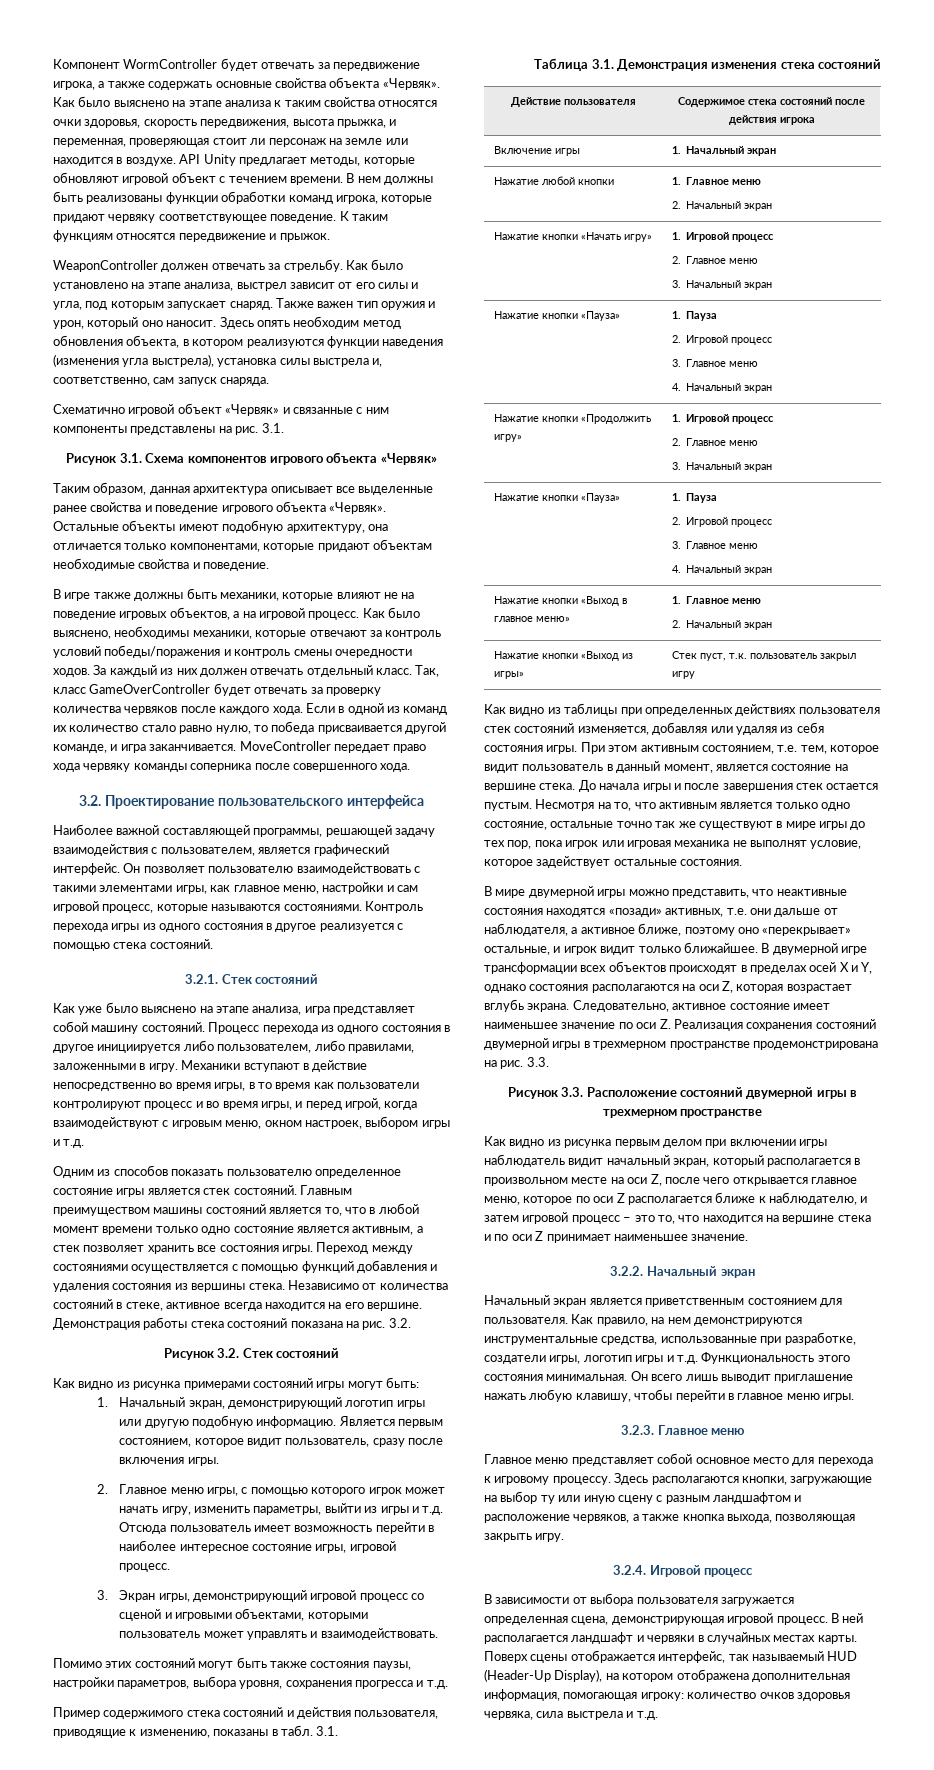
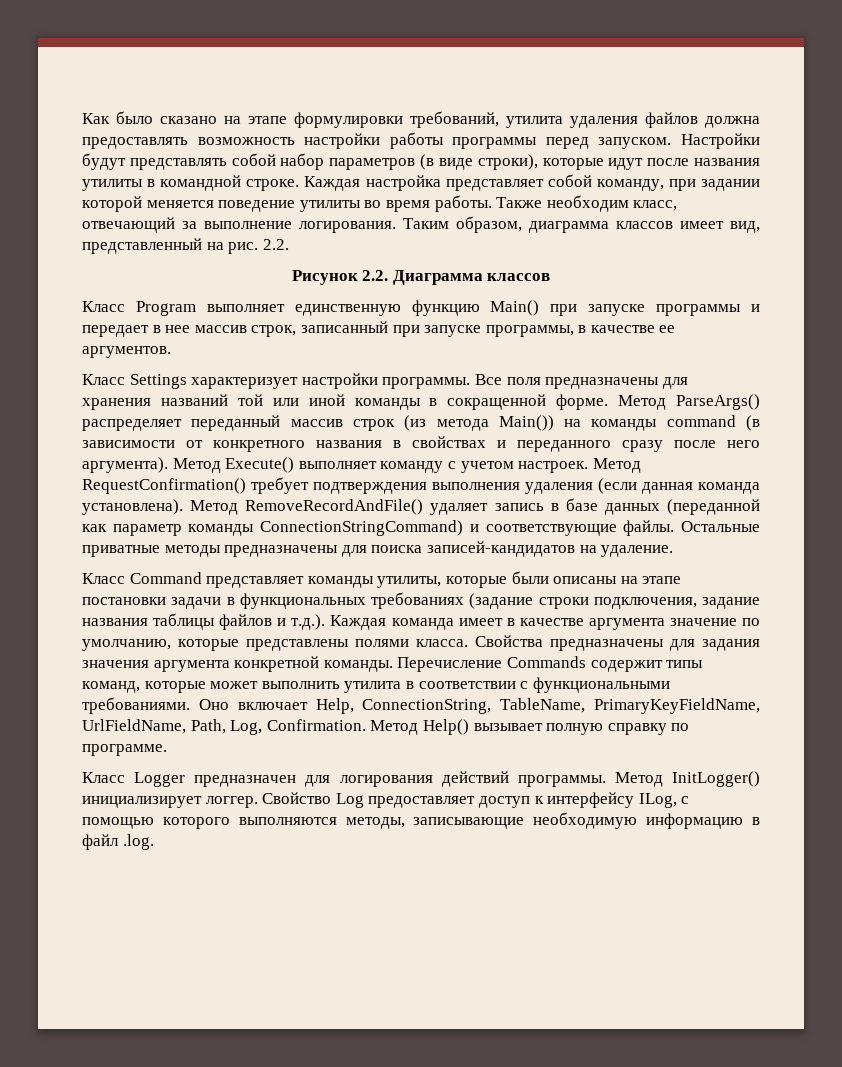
- Компонент WormController будет отвечать за передвижение игрока, а также содержать основные свойства объекта «Червяк». Как было выяснено на этапе анализа к таким свойства относятся очки здоровья, скорость передвижения, высота прыжка, и переменная, проверяющая стоит ли персонаж на земле или находится в воздухе. API Unity предлагает методы, которые обновляют игровой объект с течением времени. В нем должны быть реализованы функции обработки команд игрока, которые придают червяку соответствующее поведение. К таким функциям относятся передвижение и прыжок.
- WeaponController должен отвечать за стрельбу. Как было установлено на этапе анализа, выстрел зависит от его силы и угла, под которым запускает снаряд. Также важен тип оружия и урон, который оно наносит. Здесь опять необходим метод обновления объекта, в котором реализуются функции наведения (изменения угла выстрела), установка силы выстрела и, соответственно, сам запуск снаряда.
- Схематично игровой объект «Червяк» и связанные с ним компоненты представлены на рис. 3.1.
- Рисунок 3.1. Схема компонентов игрового объекта «Червяк»
- Таким образом, данная архитектура описывает все выделенные ранее свойства и поведение игрового объекта «Червяк». Остальные объекты имеют подобную архитектуру, она отличается только компонентами, которые придают объектам необходимые свойства и поведение.
- В игре также должны быть механики, которые влияют не на поведение игровых объектов, а на игровой процесс. Как было выяснено, необходимы механики, которые отвечают за контроль условий победы/поражения и контроль смены очередности ходов. За каждый из них должен отвечать отдельный класс. Так, класс GameOverController будет отвечать за проверку количества червяков после каждого хода. Если в одной из команд их количество стало равно нулю, то победа присваивается другой команде, и игра заканчивается. MoveController передает право хода червяку команды соперника после совершенного хода.
- 3.2. Проектирование пользовательского интерфейса
- Наиболее важной составляющей программы, решающей задачу взаимодействия с пользователем, является графический интерфейс. Он позволяет пользователю взаимодействовать с такими элементами игры, как главное меню, настройки и сам игровой процесс, которые называются состояниями. Контроль перехода игры из одного состояния в другое реализуется с помощью стека состояний.
- 3.2.1. Стек состояний
- Как уже было выяснено на этапе анализа, игра представляет собой машину состояний. Процесс перехода из одного состояния в другое инициируется либо пользователем, либо правилами, заложенными в игру. Механики вступают в действие непосредственно во время игры, в то время как пользователи контролируют процесс и во время игры, и перед игрой, когда взаимодействуют с игровым меню, окном настроек, выбором игры и т.д.
- Одним из способов показать пользователю определенное состояние игры является стек состояний. Главным преимуществом машины состояний является то, что в любой момент времени только одно состояние является активным, а стек позволяет хранить все состояния игры. Переход между состояниями осуществляется с помощью функций добавления и удаления состояния из вершины стека. Независимо от количества состояний в стеке, активное всегда находится на его вершине. Демонстрация работы стека состояний показана на рис. 3.2.
- Рисунок 3.2. Стек состояний
- Как видно из рисунка примерами состояний игры могут быть:
- 1. Начальный экран, демонстрирующий логотип игры или другую подобную информацию. Является первым состоянием, которое видит пользователь, сразу после включения игры.
- 2. Главное меню игры, с помощью которого игрок может начать игру, изменить параметры, выйти из игры и т.д. Отсюда пользователь имеет возможность перейти в наиболее интересное состояние игры, игровой процесс.
- 3. Экран игры, демонстрирующий игровой процесс со сценой и игровыми объектами, которыми пользователь может управлять и взаимодействовать.
- Помимо этих состояний могут быть также состояния паузы, настройки параметров, выбора уровня, сохранения прогресса и т.д.
- Пример содержимого стека состояний и действия пользователя, приводящие к изменению, показаны в табл. 3.1.
- Таблица 3.1. Демонстрация изменения стека состояний
- Действие пользователя | Содержимое стека состояний после действия игрока
- Включение игры | 1. Начальный экран
- Нажатие любой кнопки | 1. Главное меню
- 2. Начальный экран
- Нажатие кнопки «Начать игру» | 1. Игровой процесс
- 2. Главное меню
- 3. Начальный экран
- Нажатие кнопки «Пауза» | 1. Пауза
- 2. Игровой процесс
- 3. Главное меню
- 4. Начальный экран
- Нажатие кнопки «Продолжить игру» | 1. Игровой процесс
- 2. Главное меню
- 3. Начальный экран
- Нажатие кнопки «Пауза» | 1. Пауза
- 2. Игровой процесс
- 3. Главное меню
- 4. Начальный экран
- Нажатие кнопки «Выход в главное меню» | 1. Главное меню
- 2. Начальный экран
- Нажатие кнопки «Выход из игры» | Стек пуст, т.к. пользователь закрыл игру
- Как видно из таблицы при определенных действиях пользователя стек состояний изменяется, добавляя или удаляя из себя состояния игры. При этом активным состоянием, т.е. тем, которое видит пользователь в данный момент, является состояние на вершине стека. До начала игры и после завершения стек остается пустым. Несмотря на то, что активным является только одно состояние, остальные точно так же существуют в мире игры до тех пор, пока игрок или игровая механика не выполнят условие, которое задействует остальные состояния.
- В мире двумерной игры можно представить, что неактивные состояния находятся «позади» активных, т.е. они дальше от наблюдателя, а активное ближе, поэтому оно «перекрывает» остальные, и игрок видит только ближайшее. В двумерной игре трансформации всех объектов происходят в пределах осей X и Y, однако состояния располагаются на оси Z, которая возрастает вглубь экрана. Следовательно, активное состояние имеет наименьшее значение по оси Z. Реализация сохранения состояний двумерной игры в трехмерном пространстве продемонстрирована на рис. 3.3.
- Рисунок 3.3. Расположение состояний двумерной игры в трехмерном пространстве
- Как видно из рисунка первым делом при включении игры наблюдатель видит начальный экран, который располагается в произвольном месте на оси Z, после чего открывается главное меню, которое по оси Z располагается ближе к наблюдателю, и затем игровой процесс – это то, что находится на вершине стека и по оси Z принимает наименьшее значение.
- 3.2.2. Начальный экран
- Начальный экран является приветственным состоянием для пользователя. Как правило, на нем демонстрируются инструментальные средства, использованные при разработке, создатели игры, логотип игры и т.д. Функциональность этого состояния минимальная. Он всего лишь выводит приглашение нажать любую клавишу, чтобы перейти в главное меню игры.
- 3.2.3. Главное меню
- Главное меню представляет собой основное место для перехода к игровому процессу. Здесь располагаются кнопки, загружающие на выбор ту или иную сцену с разным ландшафтом и расположение червяков, а также кнопка выхода, позволяющая закрыть игру.
- 3.2.4. Игровой процесс
- В зависимости от выбора пользователя загружается определенная сцена, демонстрирующая игровой процесс. В ней располагается ландшафт и червяки в случайных местах карты. Поверх сцены отображается интерфейс, так называемый HUD (Header-Up Display), на котором отображена дополнительная информация, помогающая игроку: количество очков здоровья червяка, сила выстрела и т.д.
+ Как было сказано на этапе формулировки требований, утилита удаления файлов должна предоставлять возможность настройки работы программы перед запуском. Настройки будут представлять собой набор параметров (в виде строки), которые идут после названия утилиты в командной строке. Каждая настройка представляет собой команду, при задании которой меняется поведение утилиты во время работы. Также необходим класс, отвечающий за выполнение логирования. Таким образом, диаграмма классов имеет вид, представленный на рис. 2.2.
+ Рисунок 2.2. Диаграмма классов
+ Класс Program выполняет единственную функцию Main() при запуске программы и передает в нее массив строк, записанный при запуске программы, в качестве ее аргументов.
+ Класс Settings характеризует настройки программы. Все поля предназначены для хранения названий той или иной команды в сокращенной форме. Метод ParseArgs() распределяет переданный массив строк (из метода Main()) на команды command (в зависимости от конкретного названия в свойствах и переданного сразу после него аргумента). Метод Execute() выполняет команду с учетом настроек. Метод RequestConfirmation() требует подтверждения выполнения удаления (если данная команда установлена). Метод RemoveRecordAndFile() удаляет запись в базе данных (переданной как параметр команды ConnectionStringCommand) и соответствующие файлы. Остальные приватные методы предназначены для поиска записей-кандидатов на удаление.
+ Класс Command представляет команды утилиты, которые были описаны на этапе постановки задачи в функциональных требованиях (задание строки подключения, задание названия таблицы файлов и т.д.). Каждая команда имеет в качестве аргумента значение по умолчанию, которые представлены полями класса. Свойства предназначены для задания значения аргумента конкретной команды. Перечисление Commands содержит типы команд, которые может выполнить утилита в соответствии с функциональными требованиями. Оно включает Help, ConnectionString, TableName, PrimaryKeyFieldName, UrlFieldName, Path, Log, Confirmation. Метод Help() вызывает полную справку по программе.
+ Класс Logger предназначен для логирования действий программы. Метод InitLogger() инициализирует логгер. Свойство Log предоставляет доступ к интерфейсу ILog, с помощью которого выполняются методы, записывающие необходимую информацию в файл .log.

